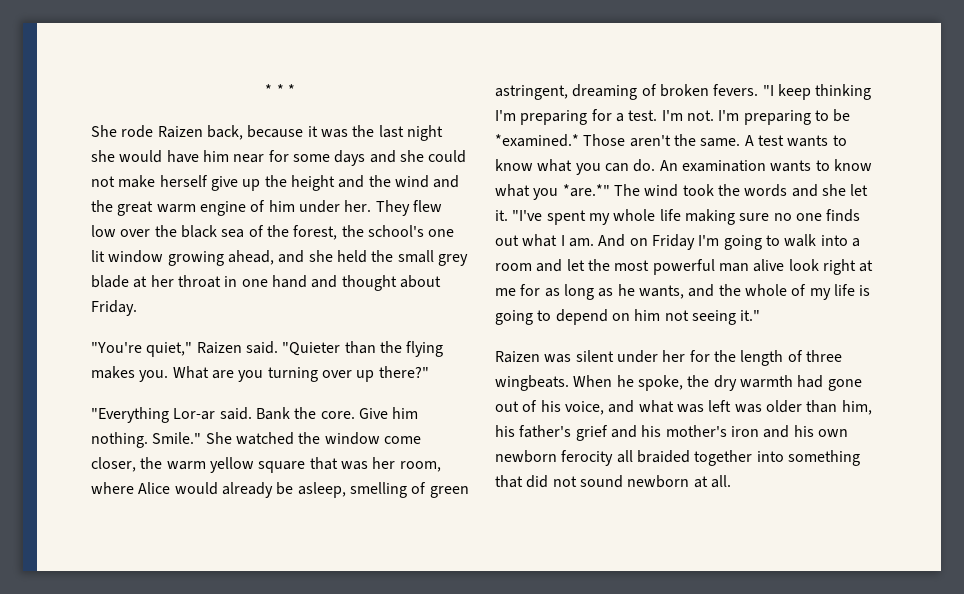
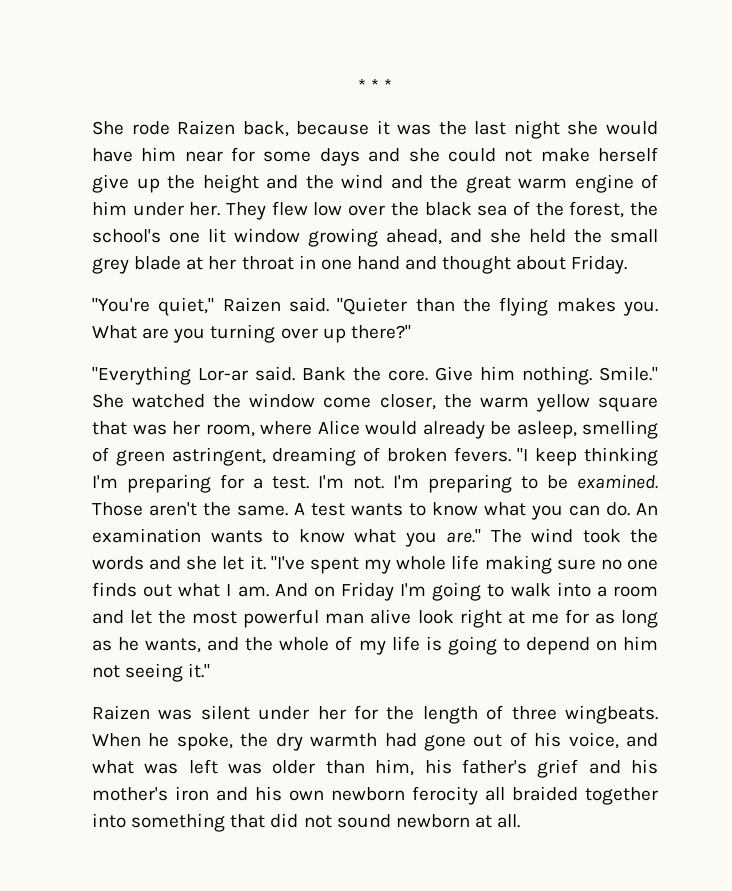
- I'm preparing to be *examined.* Those aren't the same.
+ I'm preparing to be examined. Those aren't the same.
- An examination wants to know what you *are.*" The wind took the words and she let it.
+ An examination wants to know what you are." The wind took the words and she let it.

